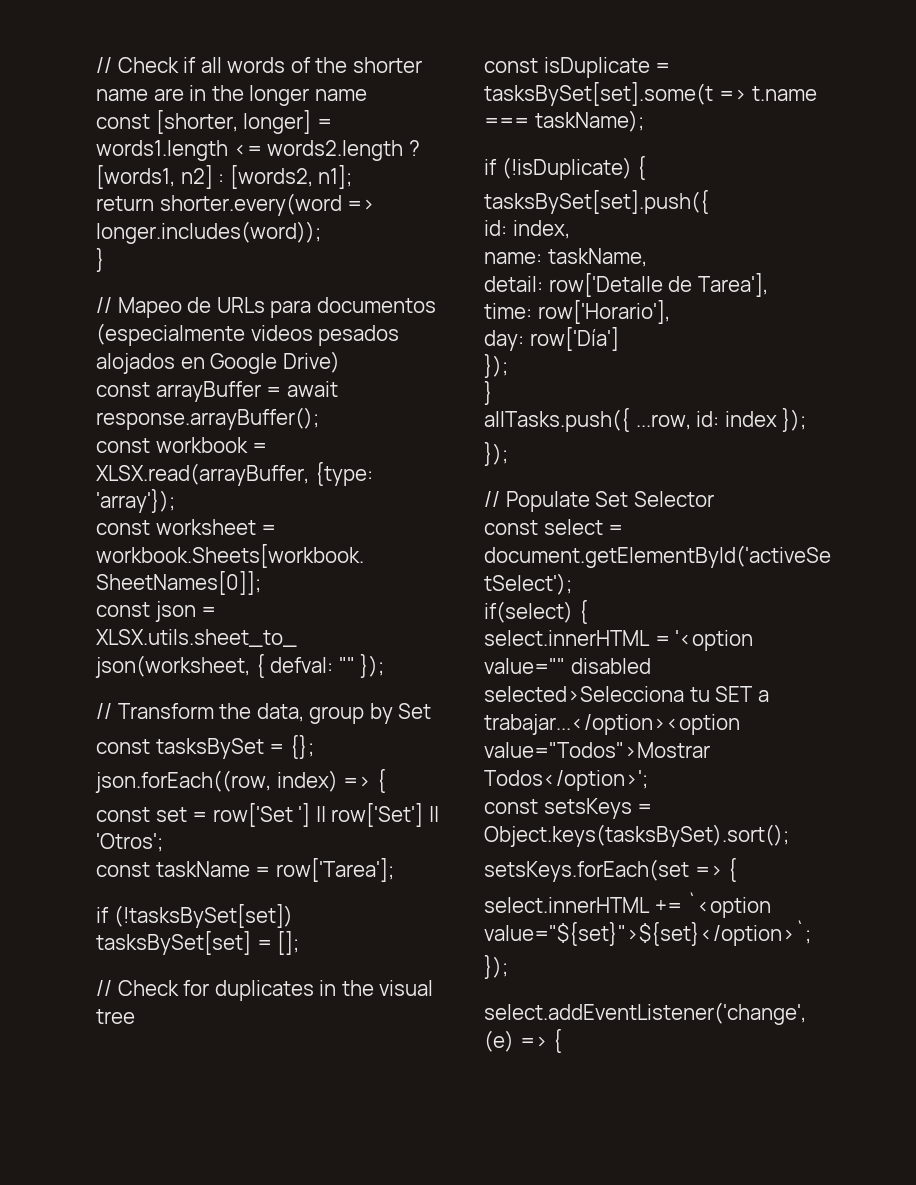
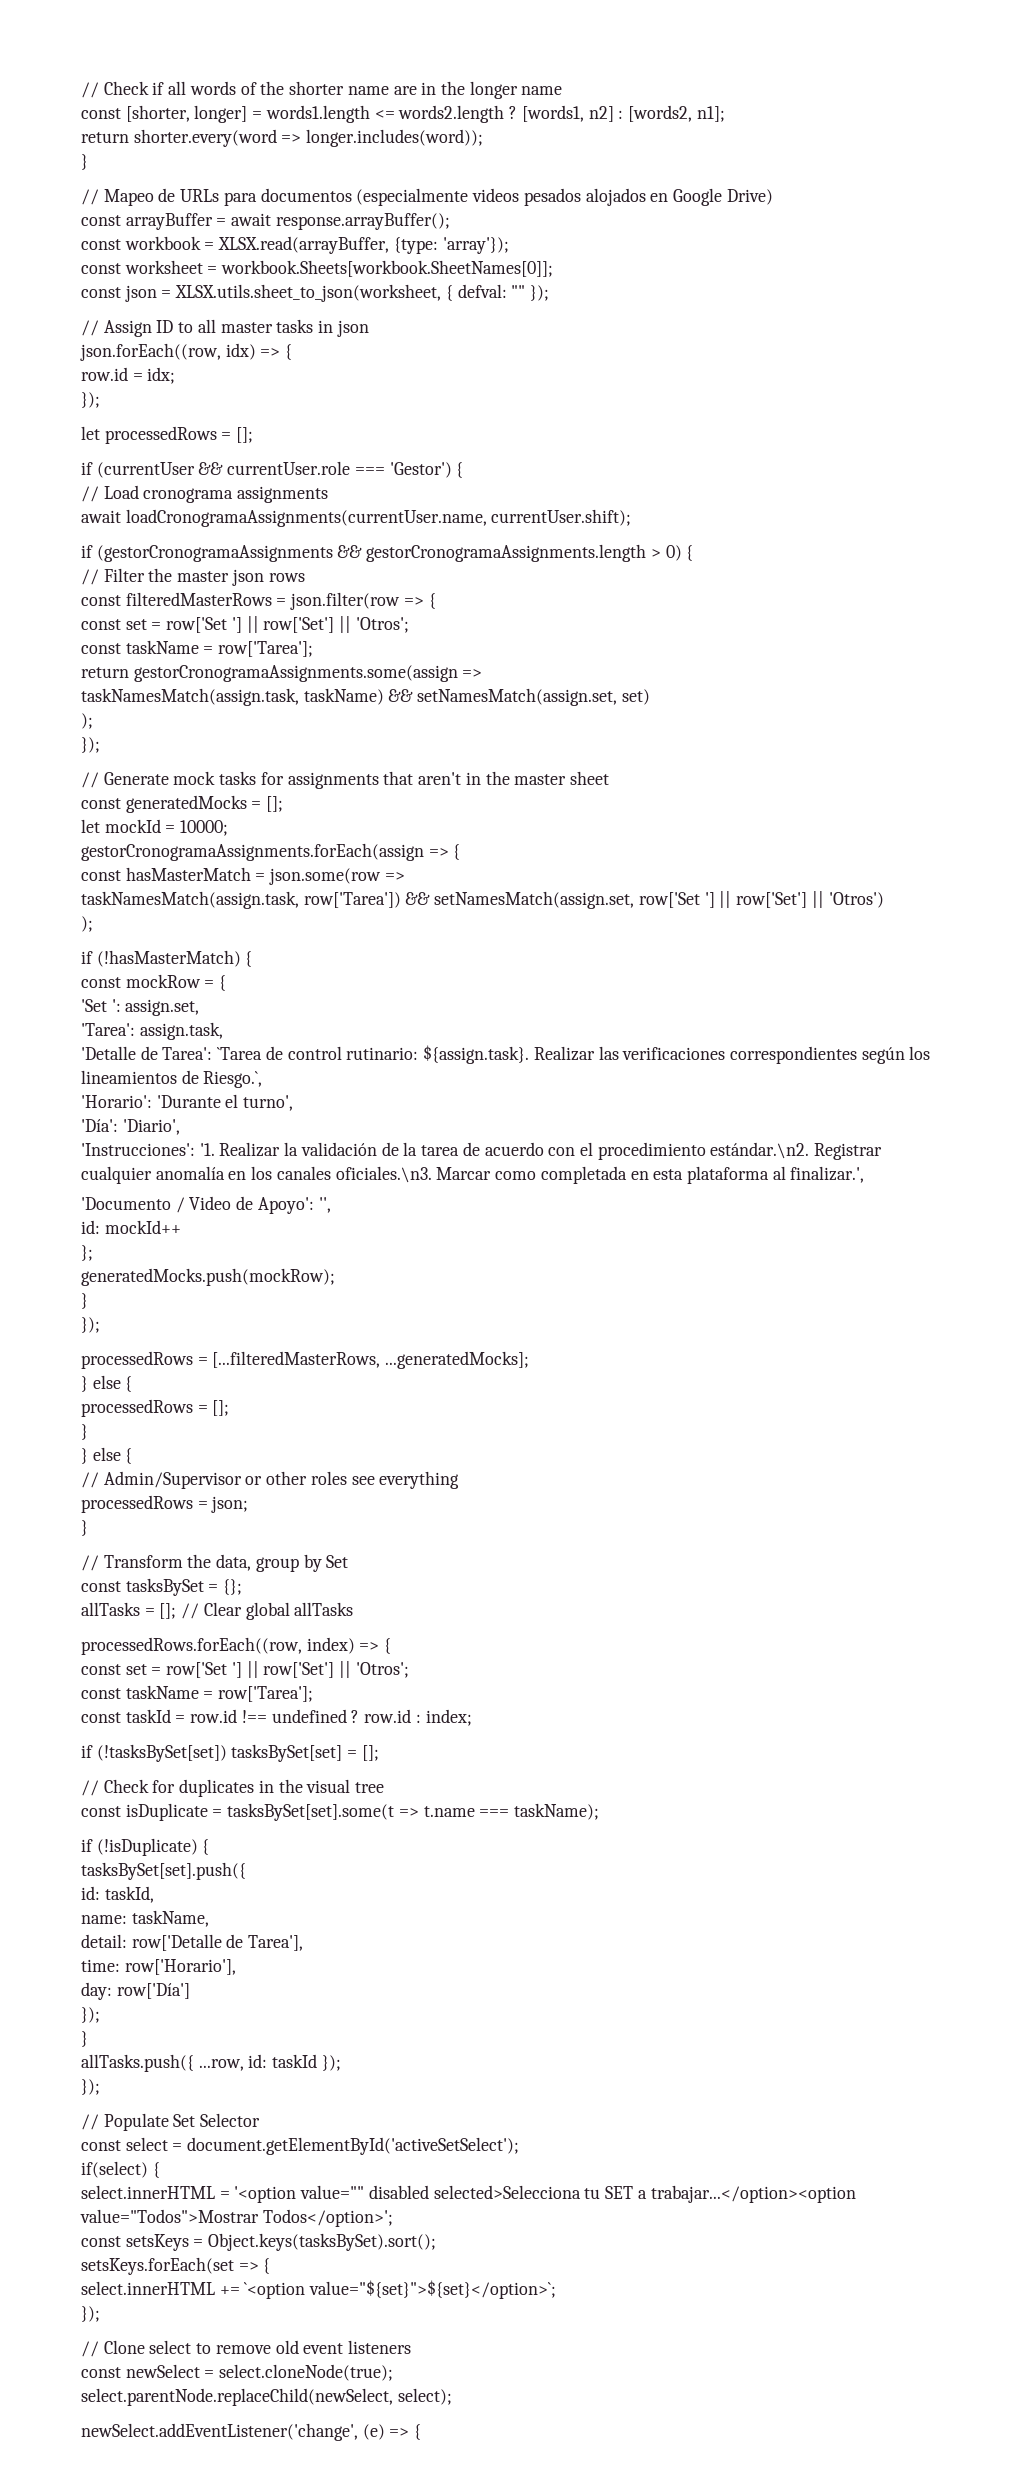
+ // Assign ID to all master tasks in json
+ json.forEach((row, idx) => {
+ row.id = idx;
+ });
+ let processedRows = [];
+ if (currentUser && currentUser.role === 'Gestor') {
+ // Load cronograma assignments
+ await loadCronogramaAssignments(currentUser.name, currentUser.shift);
+ if (gestorCronogramaAssignments && gestorCronogramaAssignments.length > 0) {
+ // Filter the master json rows
+ const filteredMasterRows = json.filter(row => {
+ const set = row['Set '] || row['Set'] || 'Otros';
+ const taskName = row['Tarea'];
+ return gestorCronogramaAssignments.some(assign =>
+ taskNamesMatch(assign.task, taskName) && setNamesMatch(assign.set, set)
+ );
+ });
+ // Generate mock tasks for assignments that aren't in the master sheet
+ const generatedMocks = [];
+ let mockId = 10000;
+ gestorCronogramaAssignments.forEach(assign => {
+ const hasMasterMatch = json.some(row =>
+ taskNamesMatch(assign.task, row['Tarea']) && setNamesMatch(assign.set, row['Set '] || row['Set'] || 'Otros')
+ );
+ if (!hasMasterMatch) {
+ const mockRow = {
+ 'Set ': assign.set,
+ 'Tarea': assign.task,
+ 'Detalle de Tarea': `Tarea de control rutinario: ${assign.task}. Realizar las verificaciones correspondientes según los lineamientos de Riesgo.`,
+ 'Horario': 'Durante el turno',
+ 'Día': 'Diario',
+ 'Instrucciones': '1. Realizar la validación de la tarea de acuerdo con el procedimiento estándar.\n2. Registrar cualquier anomalía en los canales oficiales.\n3. Marcar como completada en esta plataforma al finalizar.',
+ 'Documento / Video de Apoyo': '',
+ id: mockId++
+ };
+ generatedMocks.push(mockRow);
+ }
+ });
+ processedRows = [...filteredMasterRows, ...generatedMocks];
+ } else {
+ processedRows = [];
+ }
+ } else {
+ // Admin/Supervisor or other roles see everything
+ processedRows = json;
+ }
- json.forEach((row, index) => {
+ allTasks = []; // Clear global allTasks
+ processedRows.forEach((row, index) => {
+ const taskId = row.id !== undefined ? row.id : index;
- id: index,
+ id: taskId,
- allTasks.push({ ...row, id: index });
+ allTasks.push({ ...row, id: taskId });
- select.addEventListener('change', (e) => {
+ // Clone select to remove old event listeners
+ const newSelect = select.cloneNode(true);
+ select.parentNode.replaceChild(newSelect, select);
+ newSelect.addEventListener('change', (e) => {

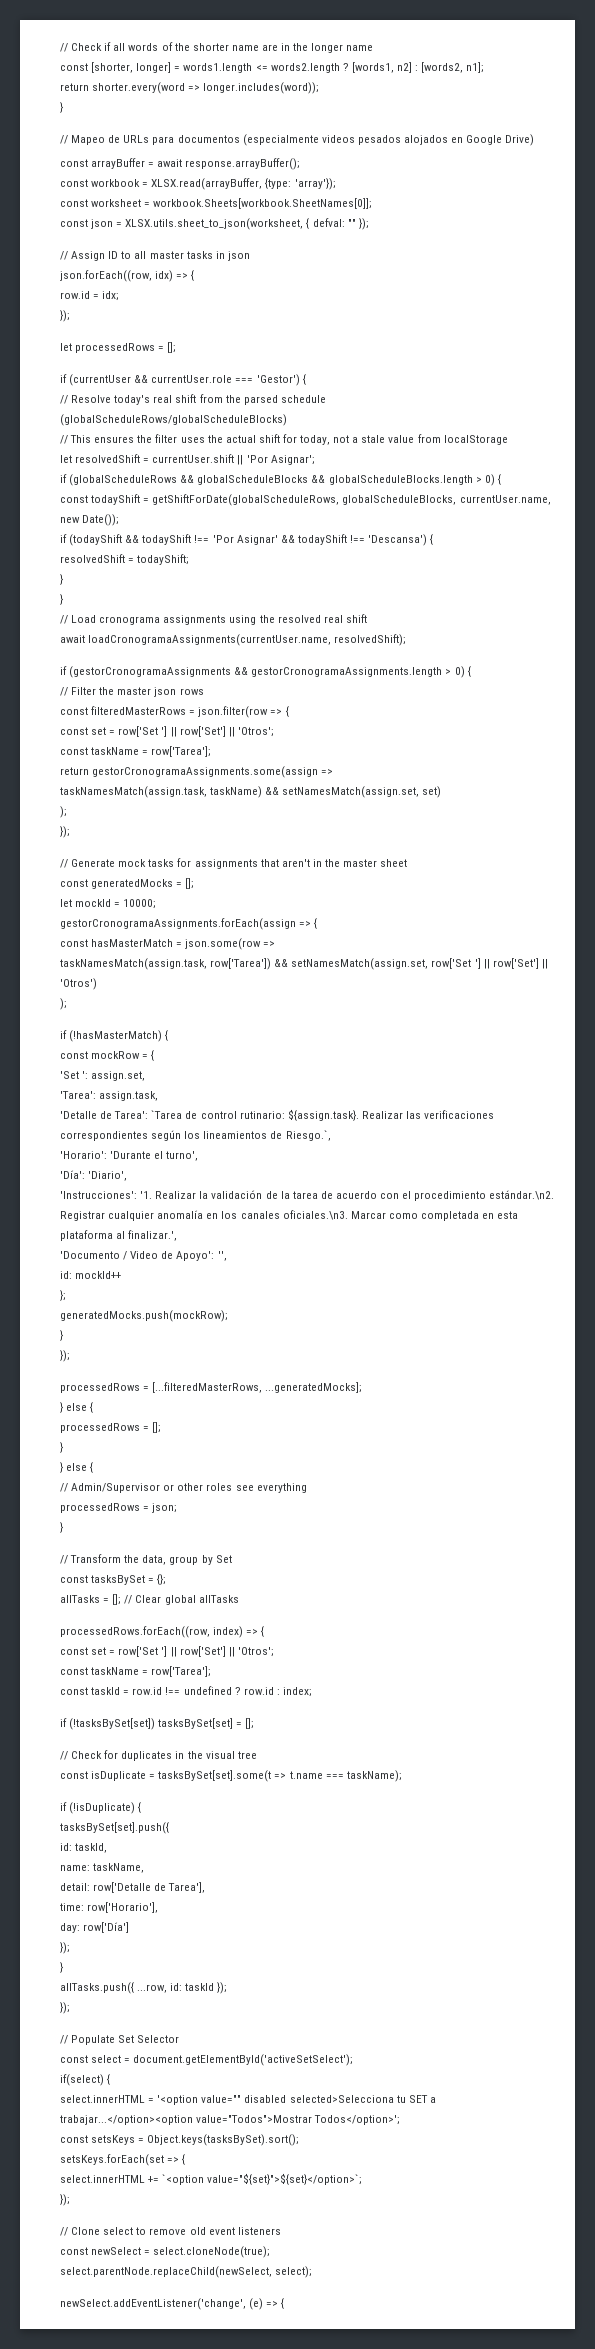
+ // Resolve today's real shift from the parsed schedule (globalScheduleRows/globalScheduleBlocks)
+ // This ensures the filter uses the actual shift for today, not a stale value from localStorage
+ let resolvedShift = currentUser.shift || 'Por Asignar';
+ if (globalScheduleRows && globalScheduleBlocks && globalScheduleBlocks.length > 0) {
+ const todayShift = getShiftForDate(globalScheduleRows, globalScheduleBlocks, currentUser.name, new Date());
+ if (todayShift && todayShift !== 'Por Asignar' && todayShift !== 'Descansa') {
+ resolvedShift = todayShift;
+ }
+ }
- // Load cronograma assignments
+ // Load cronograma assignments using the resolved real shift
- await loadCronogramaAssignments(currentUser.name, currentUser.shift);
+ await loadCronogramaAssignments(currentUser.name, resolvedShift);

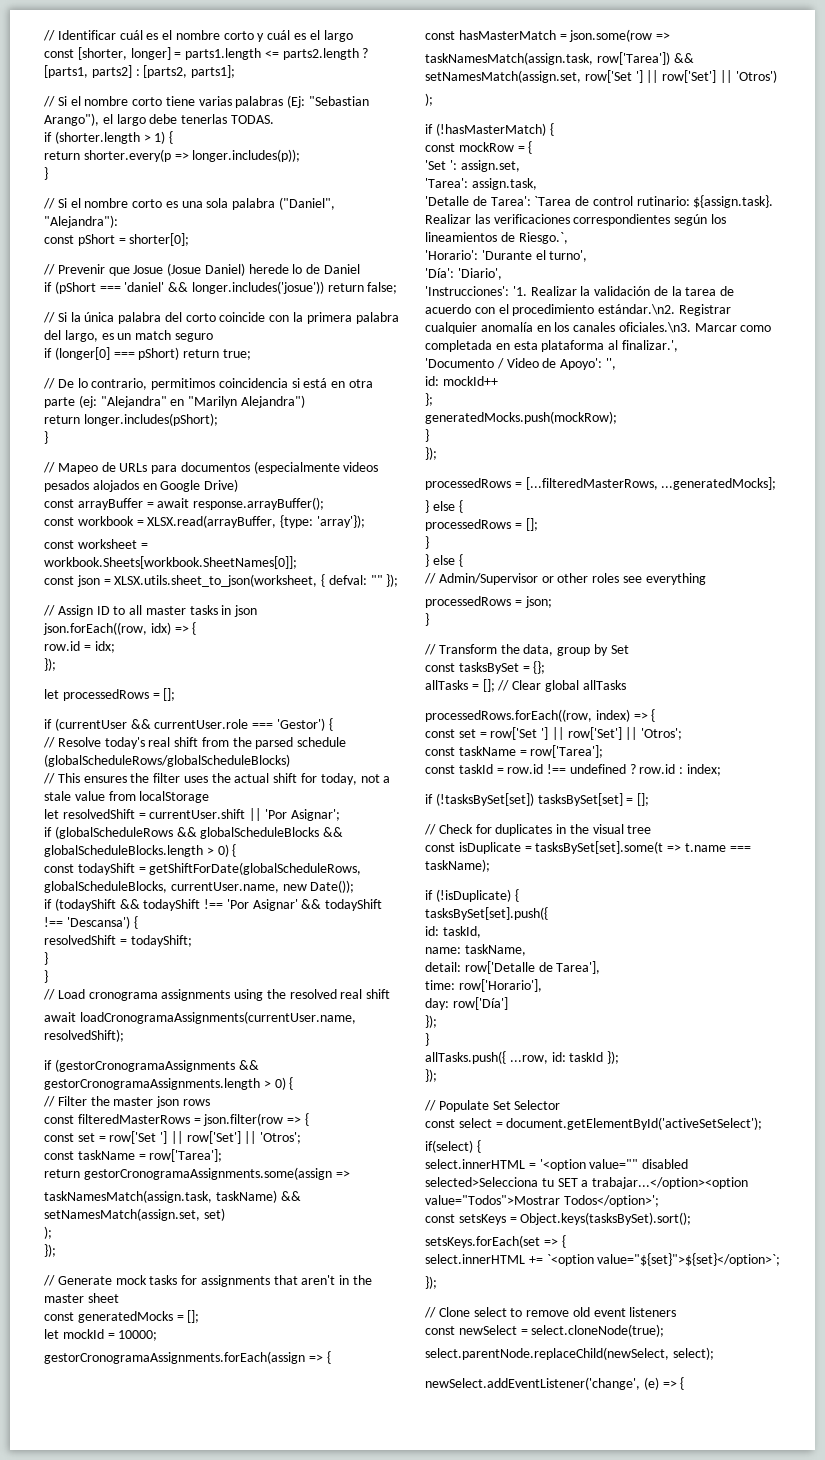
- // Check if all words of the shorter name are in the longer name
- const [shorter, longer] = words1.length <= words2.length ? [words1, n2] : [words2, n1];
- return shorter.every(word => longer.includes(word));
+ // Identificar cuál es el nombre corto y cuál es el largo
+ const [shorter, longer] = parts1.length <= parts2.length ? [parts1, parts2] : [parts2, parts1];
+ // Si el nombre corto tiene varias palabras (Ej: "Sebastian Arango"), el largo debe tenerlas TODAS.
+ if (shorter.length > 1) {
+ return shorter.every(p => longer.includes(p));
+ }
+ // Si el nombre corto es una sola palabra ("Daniel", "Alejandra"):
+ const pShort = shorter[0];
+ // Prevenir que Josue (Josue Daniel) herede lo de Daniel
+ if (pShort === 'daniel' && longer.includes('josue')) return false;
+ // Si la única palabra del corto coincide con la primera palabra del largo, es un match seguro
+ if (longer[0] === pShort) return true;
+ // De lo contrario, permitimos coincidencia si está en otra parte (ej: "Alejandra" en "Marilyn Alejandra")
+ return longer.includes(pShort);

